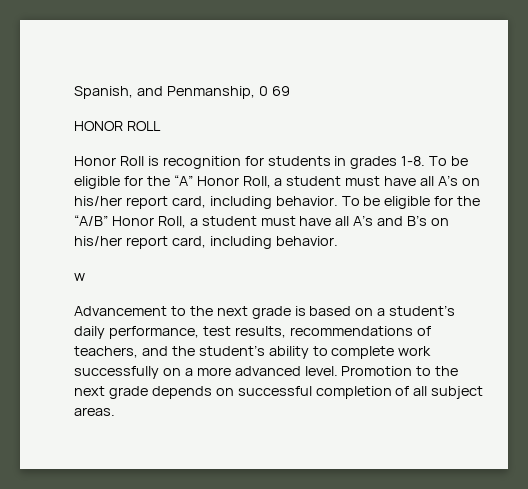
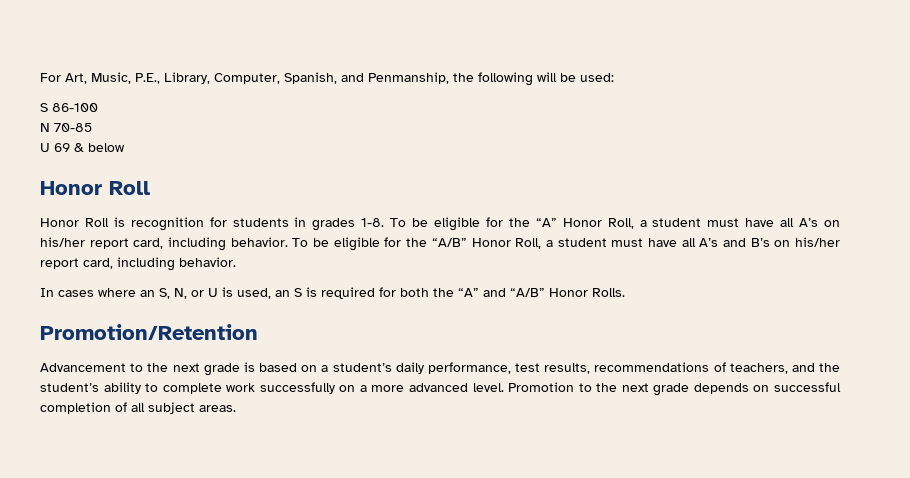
- Spanish, and Penmanship, 0 69
- HONOR ROLL
+ For Art, Music, P.E., Library, Computer, Spanish, and Penmanship, the following will be used:
+ S 86-100
+ N 70-85
+ U 69 & below
+ Honor Roll
- w
+ In cases where an S, N, or U is used, an S is required for both the “A” and “A/B” Honor Rolls.
+ Promotion/Retention

